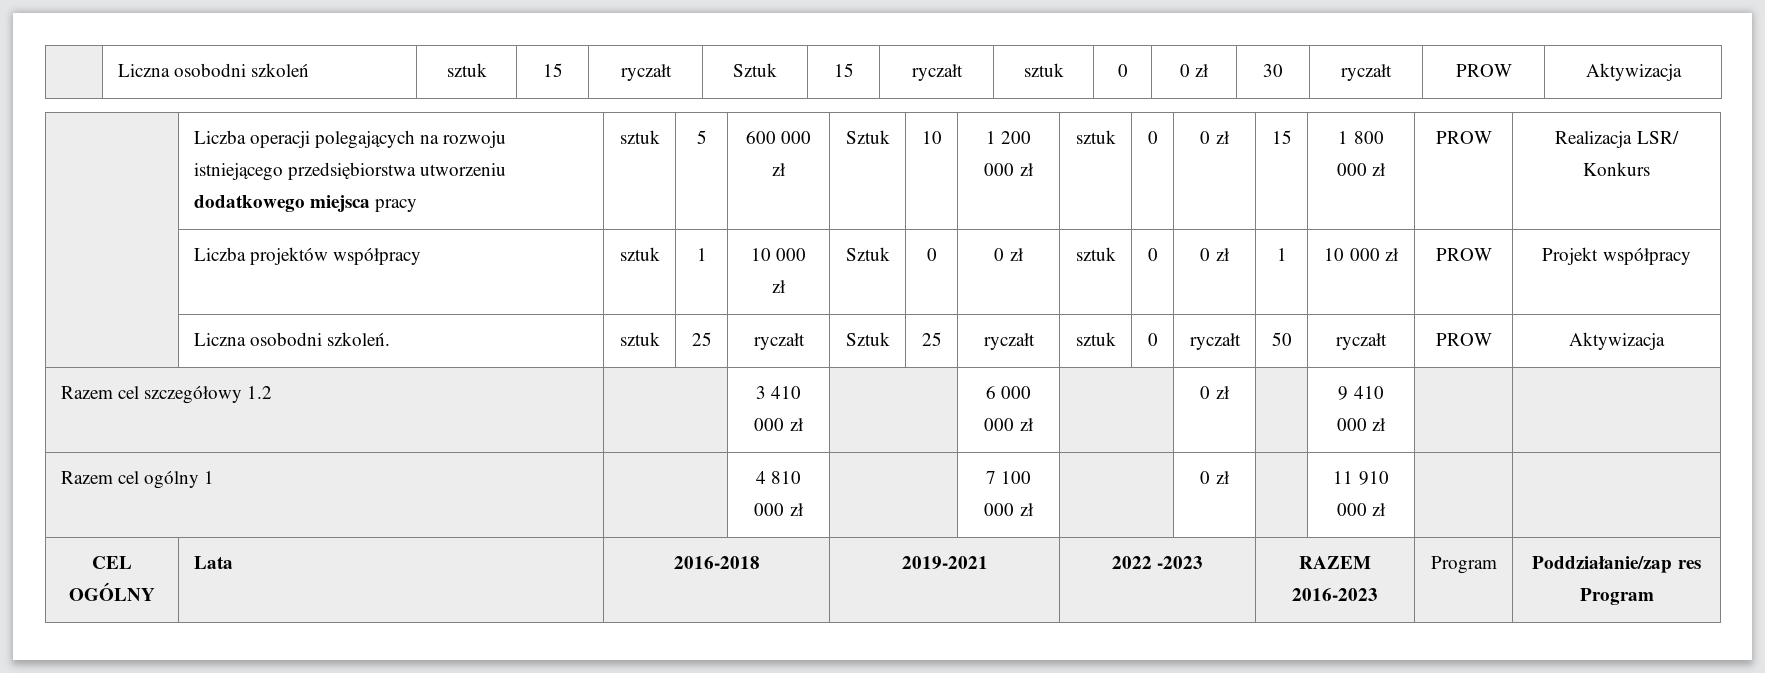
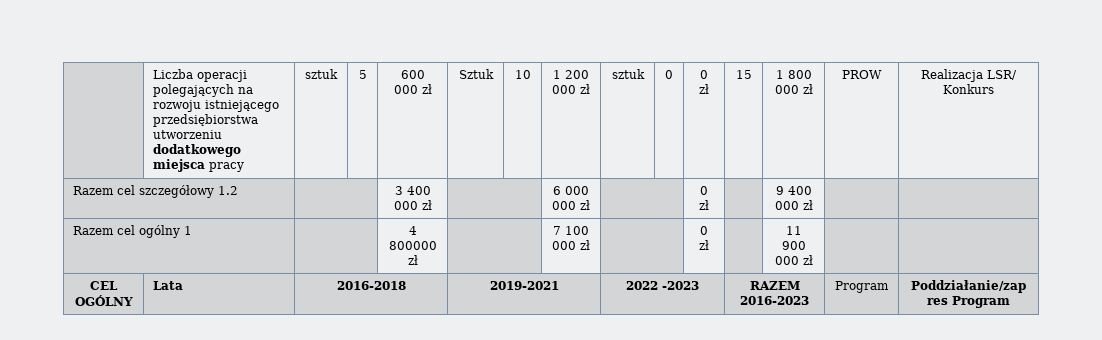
- | Liczna osobodni szkoleń | sztuk | 15 | ryczałt | Sztuk | 15 | ryczałt | sztuk | 0 | 0 zł | 30 | ryczałt | PROW | Aktywizacja
- | Liczba projektów współpracy | sztuk | 1 | 10 000 zł | Sztuk | 0 | 0 zł | sztuk | 0 | 0 zł | 1 | 10 000 zł | PROW | Projekt współpracy
- | Liczna osobodni szkoleń. | sztuk | 25 | ryczałt | Sztuk | 25 | ryczałt | sztuk | 0 | ryczałt | 50 | ryczałt | PROW | Aktywizacja
- Razem cel szczegółowy 1.2 | | 3 410 000 zł | | 6 000 000 zł | | 0 zł | | 9 410 000 zł | |
+ Razem cel szczegółowy 1.2 | | 3 400 000 zł | | 6 000 000 zł | | 0 zł | | 9 400 000 zł | |
- Razem cel ogólny 1 | | 4 810 000 zł | | 7 100 000 zł | | 0 zł | | 11 910 000 zł | |
+ Razem cel ogólny 1 | | 4 800000 zł | | 7 100 000 zł | | 0 zł | | 11 900 000 zł | |

